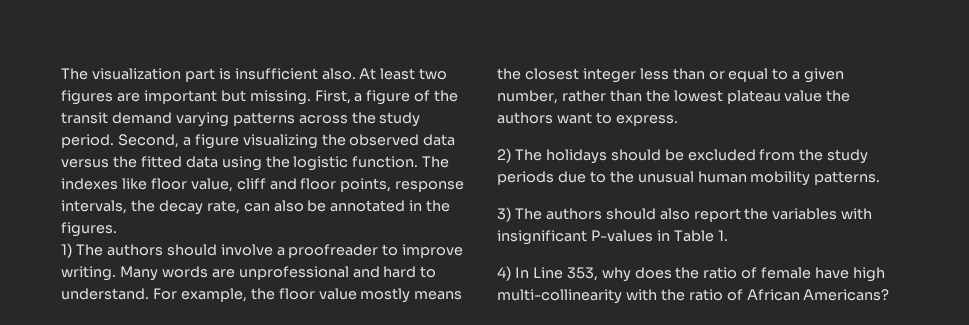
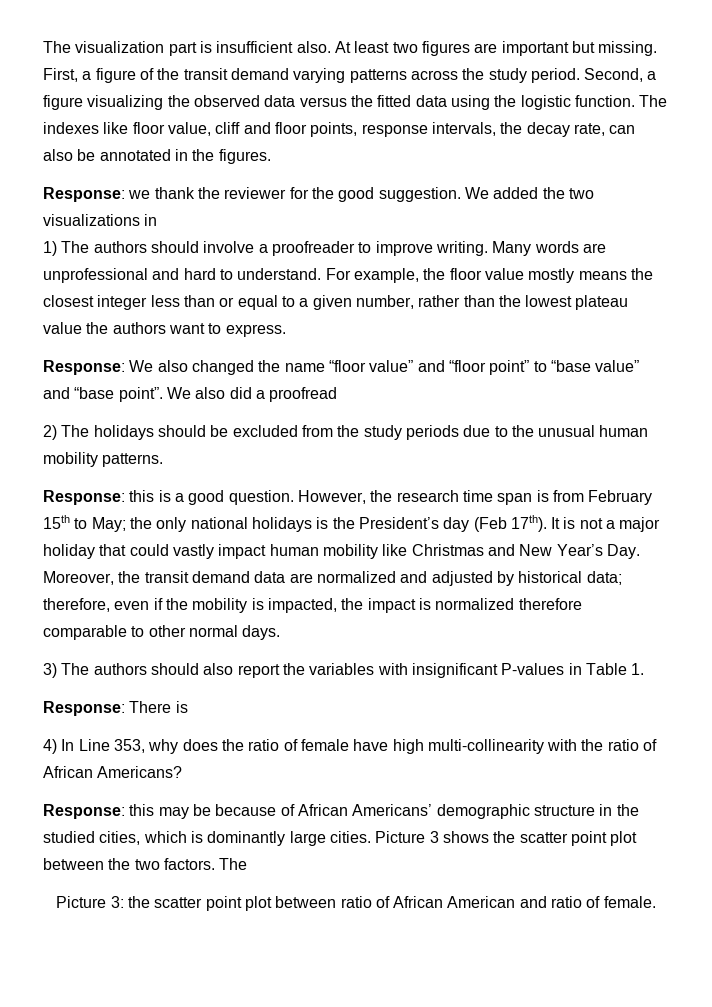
+ Response: we thank the reviewer for the good suggestion. We added the two visualizations in
+ Response: We also changed the name “floor value” and “floor point” to “base value” and “base point”. We also did a proofread
+ Response: this is a good question. However, the research time span is from February 15th to May; the only national holidays is the President’s day (Feb 17th). It is not a major holiday that could vastly impact human mobility like Christmas and New Year’s Day. Moreover, the transit demand data are normalized and adjusted by historical data; therefore, even if the mobility is impacted, the impact is normalized therefore comparable to other normal days.
+ Response: There is
+ Response: this may be because of African Americans’ demographic structure in the studied cities, which is dominantly large cities. Picture 3 shows the scatter point plot between the two factors. The
+ Picture 3: the scatter point plot between ratio of African American and ratio of female.

